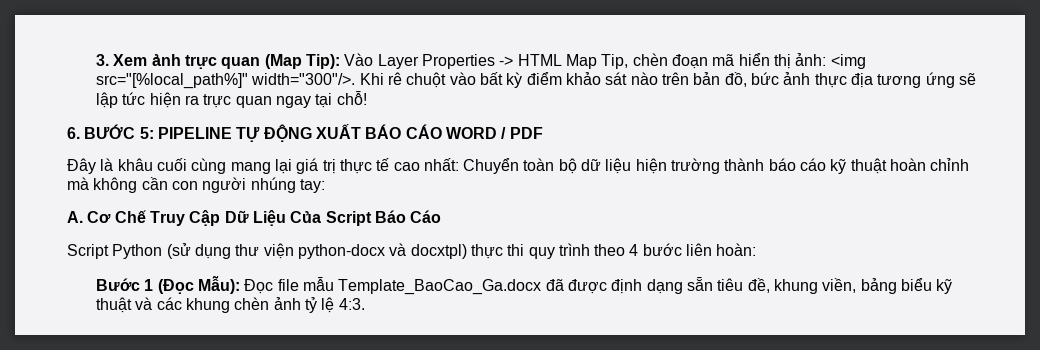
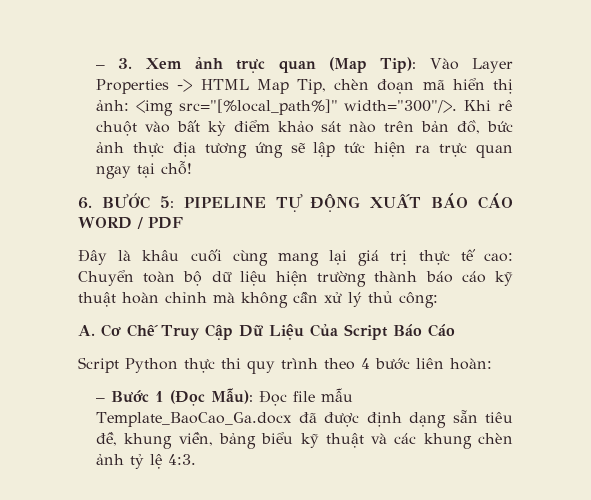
- 3. Xem ảnh trực quan (Map Tip): Vào Layer Properties -> HTML Map Tip, chèn đoạn mã hiển thị ảnh: <img src="[%local_path%]" width="300"/>.
+ – 3. Xem ảnh trực quan (Map Tip): Vào Layer Properties -> HTML Map Tip, chèn đoạn mã hiển thị ảnh: <img src="[%local_path%]" width="300"/>.
- Đây là khâu cuối cùng mang lại giá trị thực tế cao nhất: Chuyển toàn bộ dữ liệu hiện trường thành báo cáo kỹ thuật hoàn chỉnh mà không cần con người nhúng tay:
+ Đây là khâu cuối cùng mang lại giá trị thực tế cao: Chuyển toàn bộ dữ liệu hiện trường thành báo cáo kỹ thuật hoàn chỉnh mà không cần xử lý thủ công:
- Script Python (sử dụng thư viện python-docx và docxtpl) thực thi quy trình theo 4 bước liên hoàn:
+ Script Python thực thi quy trình theo 4 bước liên hoàn:
- Bước 1 (Đọc Mẫu): Đọc file mẫu Template_BaoCao_Ga.docx đã được định dạng sẵn tiêu đề, khung viền, bảng biểu kỹ thuật và các khung chèn ảnh tỷ lệ 4:3.
+ – Bước 1 (Đọc Mẫu): Đọc file mẫu Template_BaoCao_Ga.docx đã được định dạng sẵn tiêu đề, khung viền, bảng biểu kỹ thuật và các khung chèn ảnh tỷ lệ 4:3.

